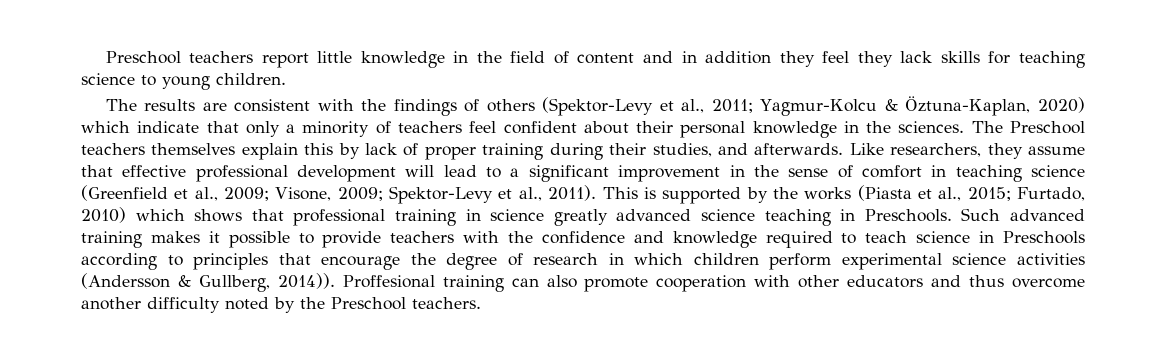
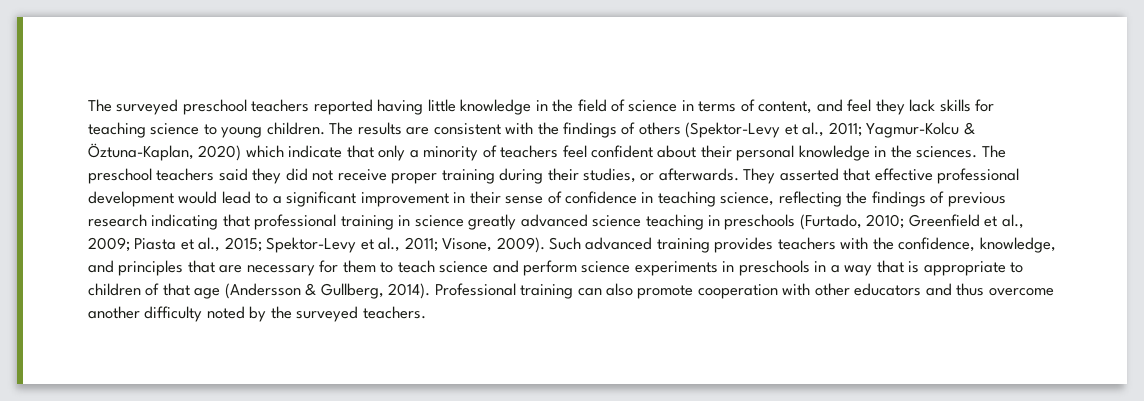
- Preschool teachers report little knowledge in the field of content and in addition they feel they lack skills for teaching science to young children.
- The results are consistent with the findings of others (Spektor-Levy et al., 2011; Yagmur-Kolcu & Öztuna-Kaplan, 2020) which indicate that only a minority of teachers feel confident about their personal knowledge in the sciences.
+ The surveyed preschool teachers reported having little knowledge in the field of science in terms of content, and feel they lack skills for teaching science to young children. The results are consistent with the findings of others (Spektor-Levy et al., 2011; Yagmur-Kolcu & Öztuna-Kaplan, 2020) which indicate that only a minority of teachers feel confident about their personal knowledge in the sciences.
- The Preschool teachers themselves explain this by lack of proper training during their studies, and afterwards. Like researchers, they assume that effective professional development will lead to a significant improvement in the sense of comfort in teaching science (Greenfield et al., 2009; Visone, 2009; Spektor-Levy et al., 2011). This is supported by the works (Piasta et al., 2015; Furtado, 2010) which shows that professional training in science greatly advanced science teaching in Preschools. Such advanced training makes it possible to provide teachers with the confidence and knowledge required to teach science in Preschools according to principles that encourage the degree of research in which children perform experimental science activities (Andersson & Gullberg, 2014)). Proffesional training can also promote cooperation with other educators and thus overcome another difficulty noted by the Preschool teachers.
+ The preschool teachers said they did not receive proper training during their studies, or afterwards. They asserted that effective professional development would lead to a significant improvement in their sense of confidence in teaching science, reflecting the findings of previous research indicating that professional training in science greatly advanced science teaching in preschools (Furtado, 2010; Greenfield et al., 2009; Piasta et al., 2015; Spektor-Levy et al., 2011; Visone, 2009). Such advanced training provides teachers with the confidence, knowledge, and principles that are necessary for them to teach science and perform science experiments in preschools in a way that is appropriate to children of that age (Andersson & Gullberg, 2014). Professional training can also promote cooperation with other educators and thus overcome another difficulty noted by the surveyed teachers.

